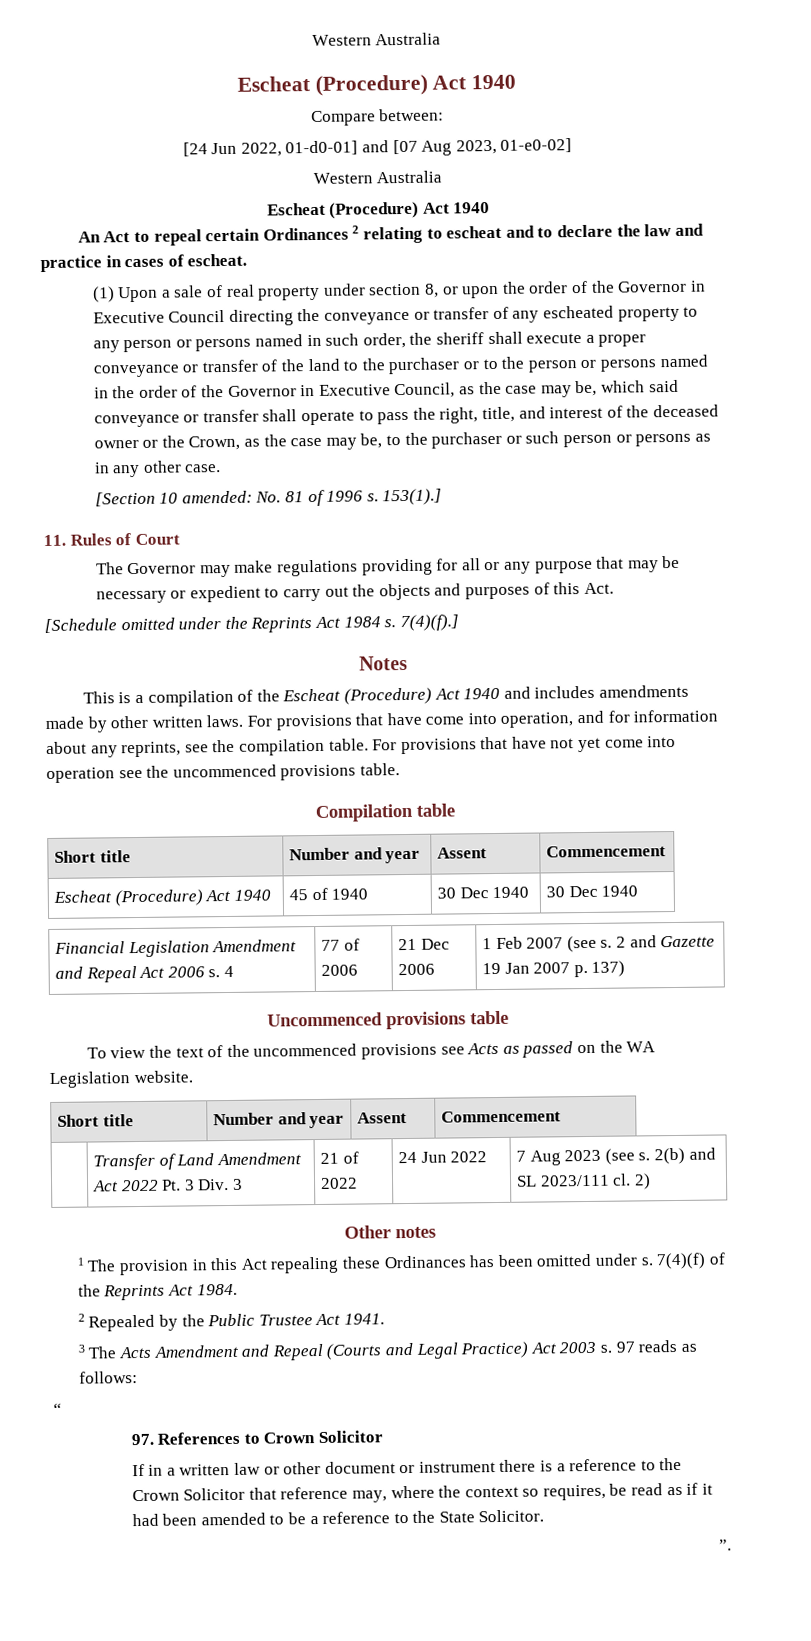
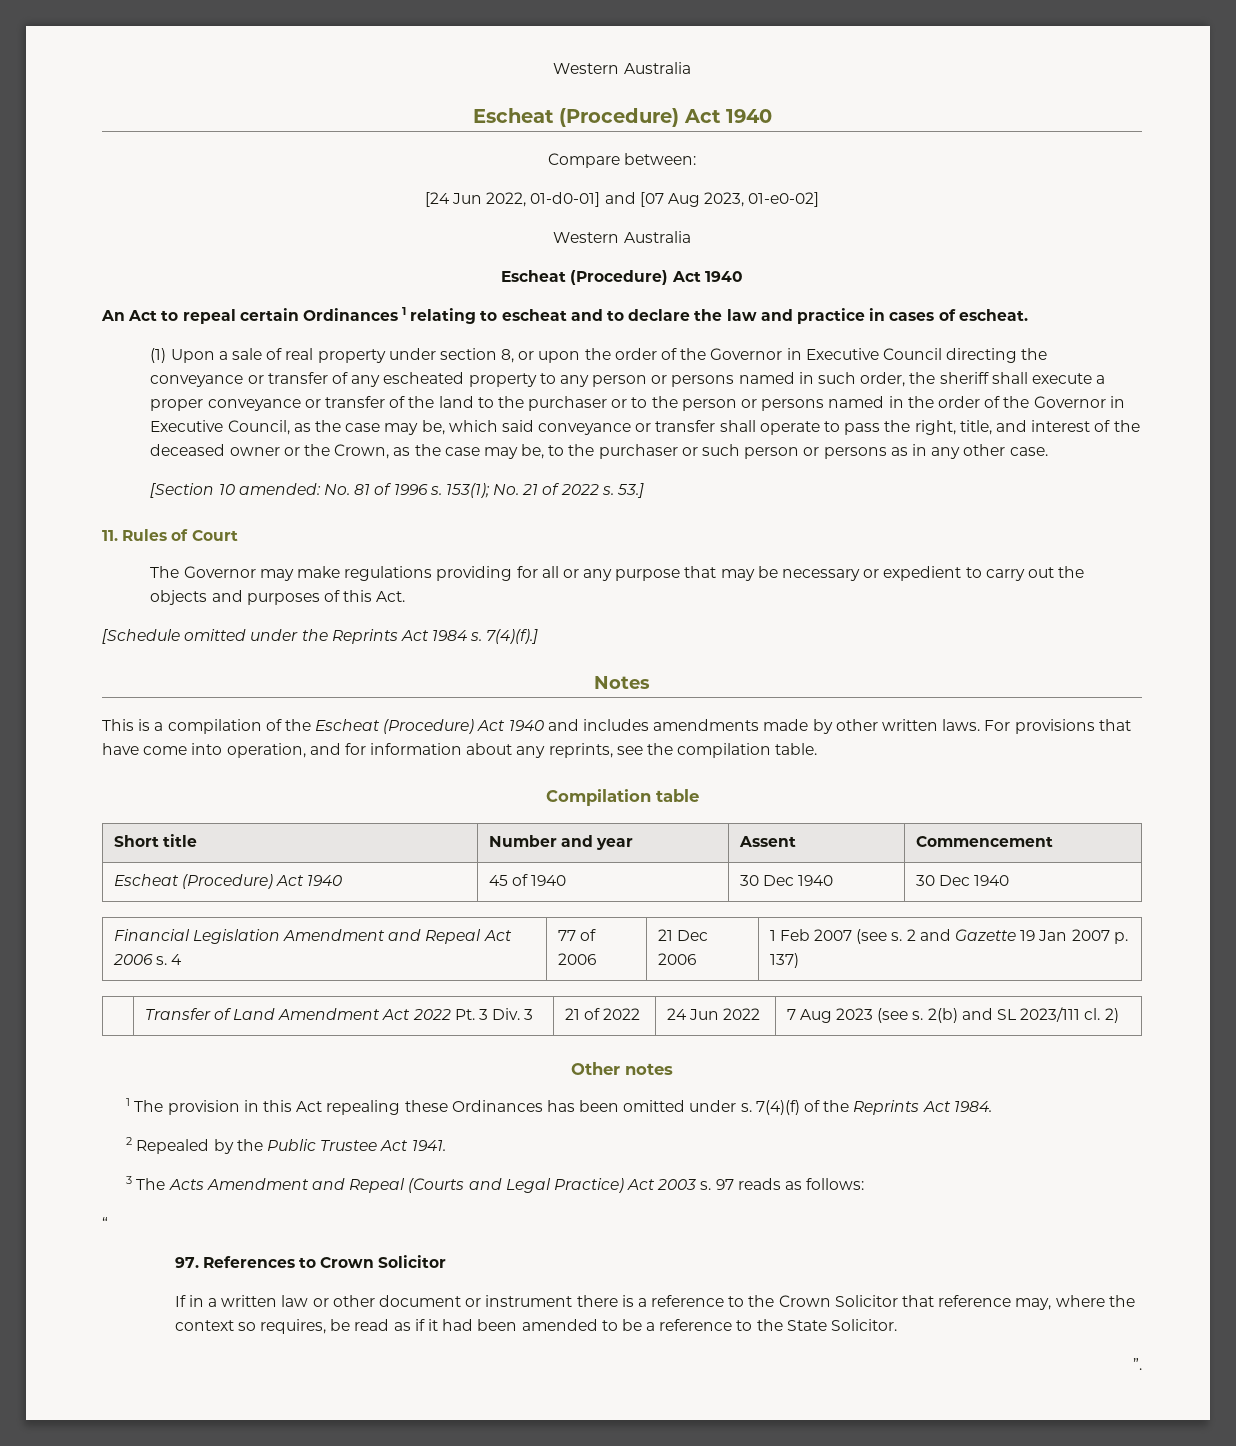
- An Act to repeal certain Ordinances 2 relating to escheat and to declare the law and practice in cases of escheat.
+ An Act to repeal certain Ordinances 1 relating to escheat and to declare the law and practice in cases of escheat.
- 153(1).]
+ 153(1); No. 21 of 2022 s. 53.]
- For provisions that have not yet come into operation see the uncommenced provisions table.
- Uncommenced provisions table
- To view the text of the uncommenced provisions see Acts as passed on the WA Legislation website.
- Short title | Number and year | Assent | Commencement

